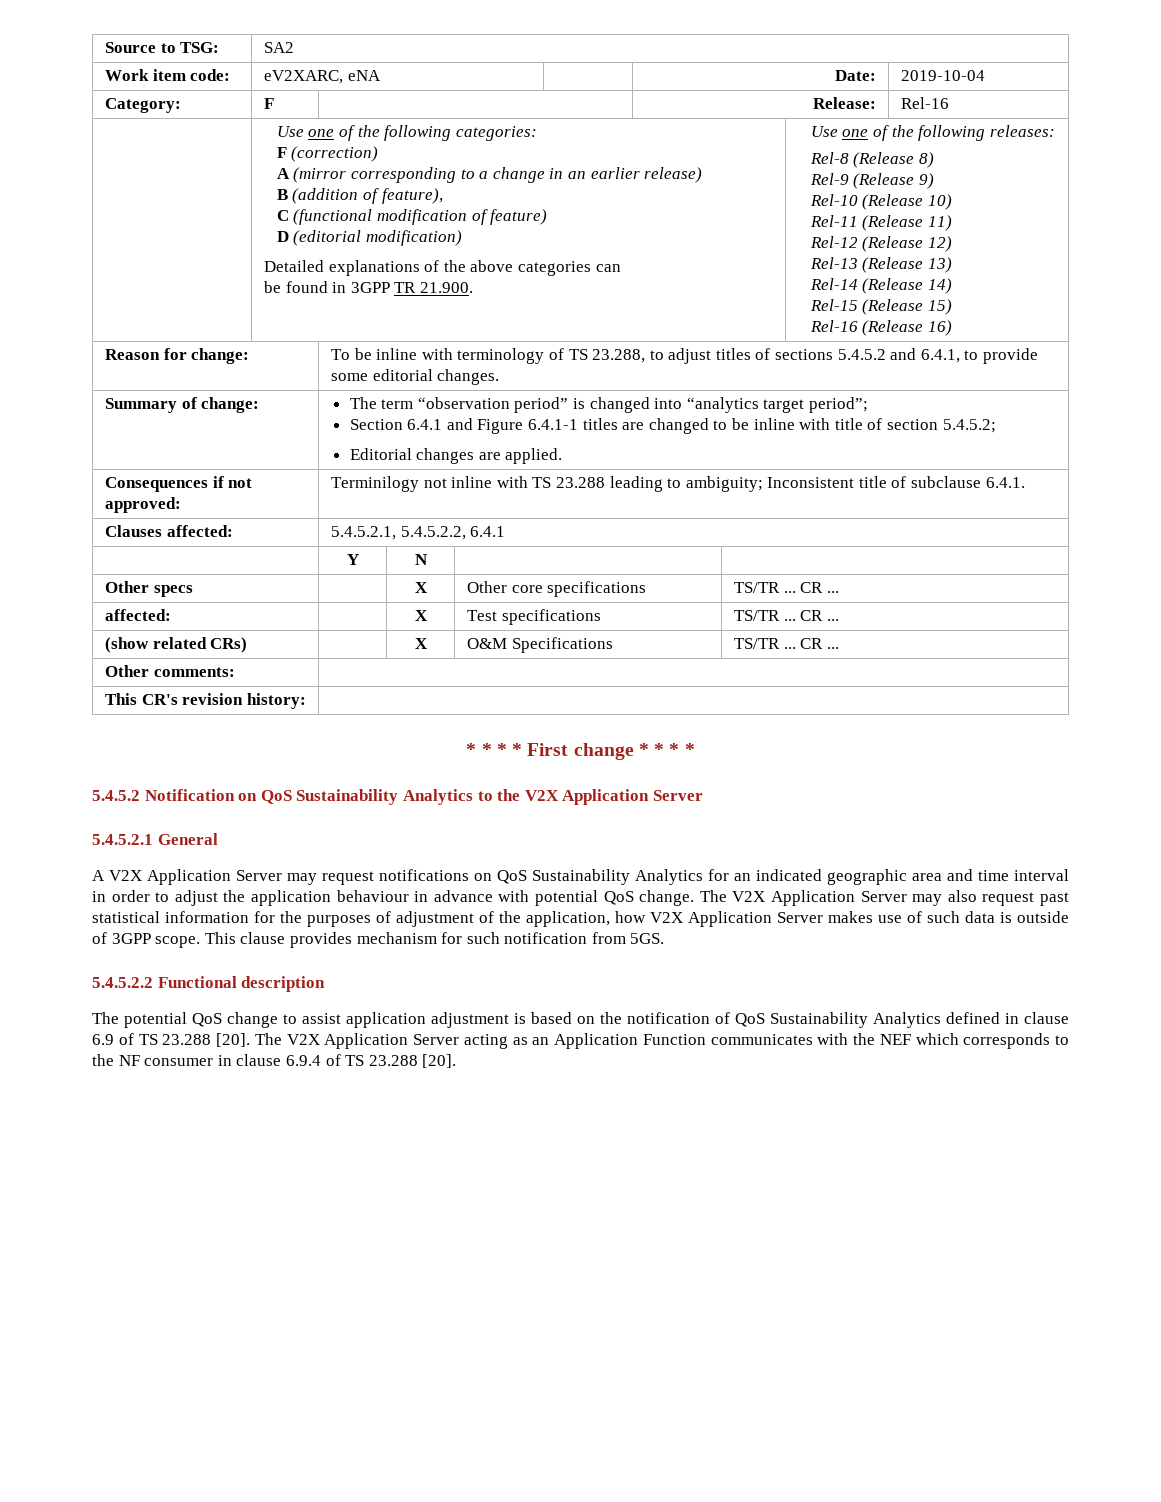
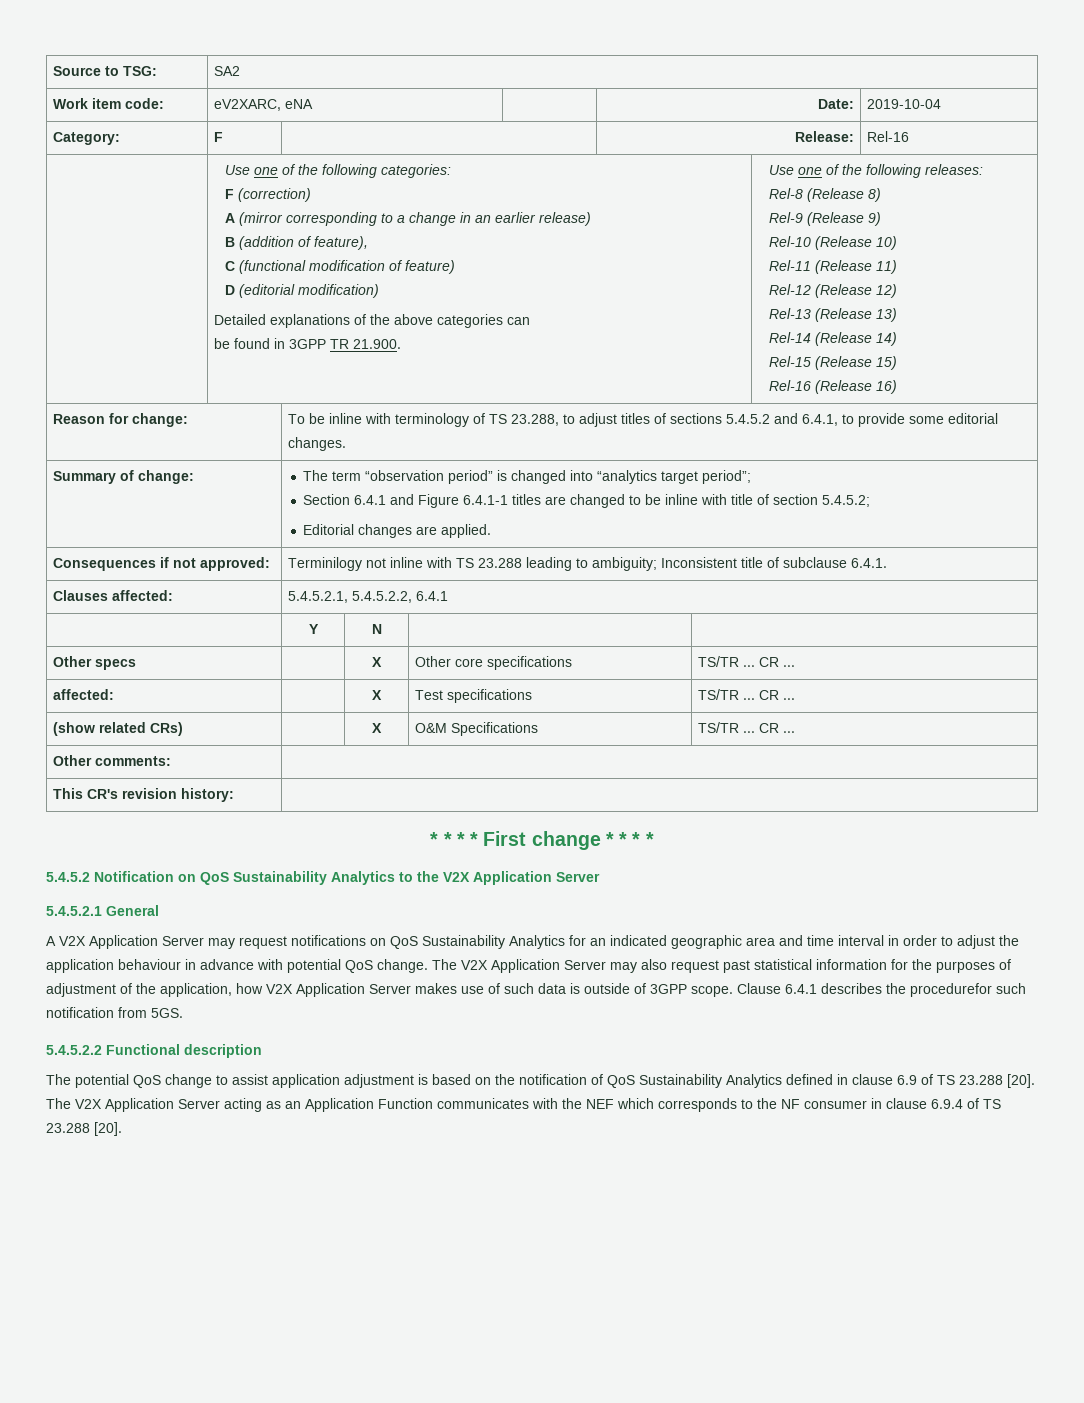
- This clause provides mechanism for such notification from 5GS.
+ Clause 6.4.1 describes the procedurefor such notification from 5GS.

